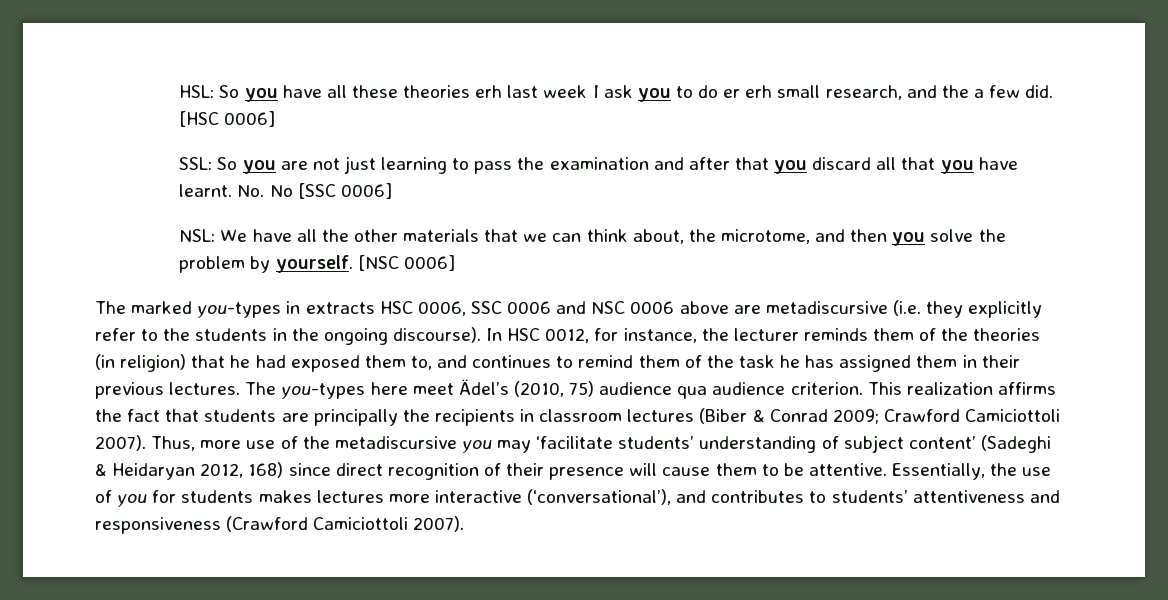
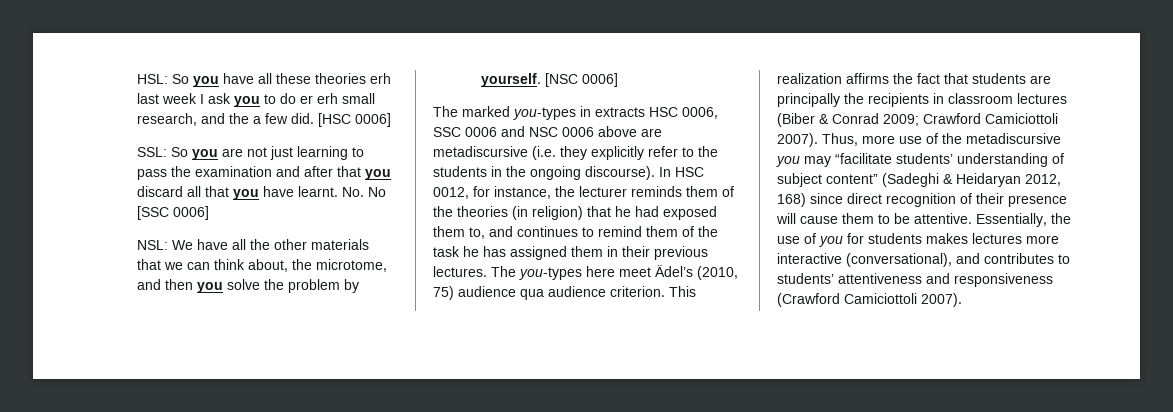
- Thus, more use of the metadiscursive you may ‘facilitate students’ understanding of subject content’ (Sadeghi & Heidaryan 2012, 168) since direct recognition of their presence will cause them to be attentive.
+ Thus, more use of the metadiscursive you may “facilitate students’ understanding of subject content” (Sadeghi & Heidaryan 2012, 168) since direct recognition of their presence will cause them to be attentive.
- Essentially, the use of you for students makes lectures more interactive (‘conversational’), and contributes to students’ attentiveness and responsiveness (Crawford Camiciottoli 2007).
+ Essentially, the use of you for students makes lectures more interactive (conversational), and contributes to students’ attentiveness and responsiveness (Crawford Camiciottoli 2007).

